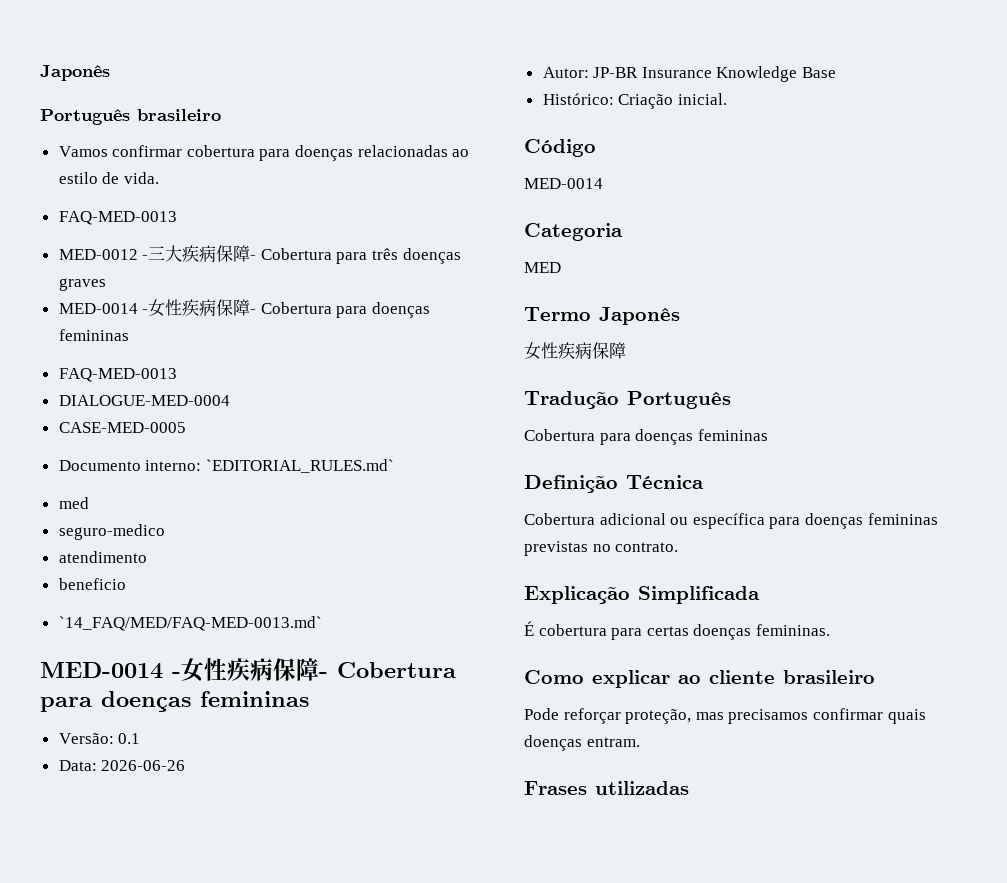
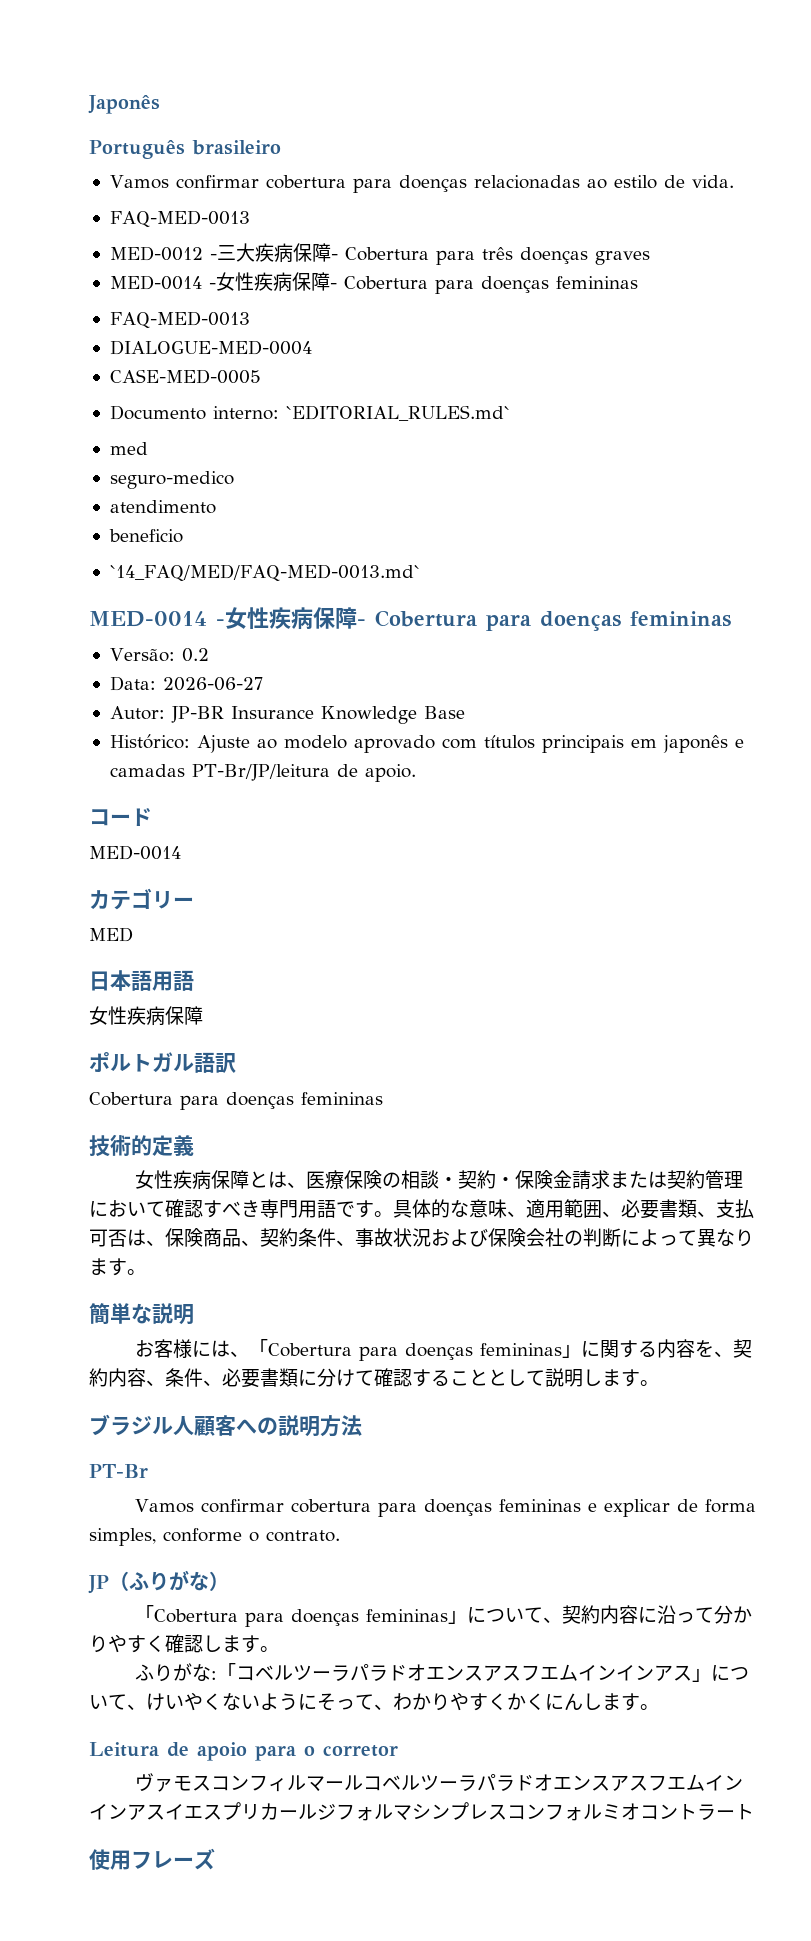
- Versão: 0.1
+ Versão: 0.2
- Data: 2026-06-26
+ Data: 2026-06-27
- Histórico: Criação inicial.
- Código
+ Histórico: Ajuste ao modelo aprovado com títulos principais em japonês e camadas PT-Br/JP/leitura de apoio.
+ コード
- Categoria
+ カテゴリー
- Termo Japonês
+ 日本語用語
- Tradução Português
+ ポルトガル語訳
  Cobertura para doenças femininas
- Definição Técnica
- Cobertura adicional ou específica para doenças femininas previstas no contrato.
- Explicação Simplificada
- É cobertura para certas doenças femininas.
- Como explicar ao cliente brasileiro
- Pode reforçar proteção, mas precisamos confirmar quais doenças entram.
- Frases utilizadas
+ 技術的定義
+ 女性疾病保障とは、医療保険の相談・契約・保険金請求または契約管理において確認すべき専門用語です。具体的な意味、適用範囲、必要書類、支払可否は、保険商品、契約条件、事故状況および保険会社の判断によって異なります。
+ 簡単な説明
+ お客様には、「Cobertura para doenças femininas」に関する内容を、契約内容、条件、必要書類に分けて確認することとして説明します。
+ ブラジル人顧客への説明方法
+ PT-Br
+ Vamos confirmar cobertura para doenças femininas e explicar de forma simples, conforme o contrato.
+ JP（ふりがな）
+ 「Cobertura para doenças femininas」について、契約内容に沿って分かりやすく確認します。
+ ふりがな:「コベルツーラパラドオエンスアスフエムインインアス」について、けいやくないようにそって、わかりやすくかくにんします。
+ Leitura de apoio para o corretor
+ ヴァモスコンフィルマールコベルツーラパラドオエンスアスフエムインインアスイエスプリカールジフォルマシンプレスコンフォルミオコントラート
+ 使用フレーズ

